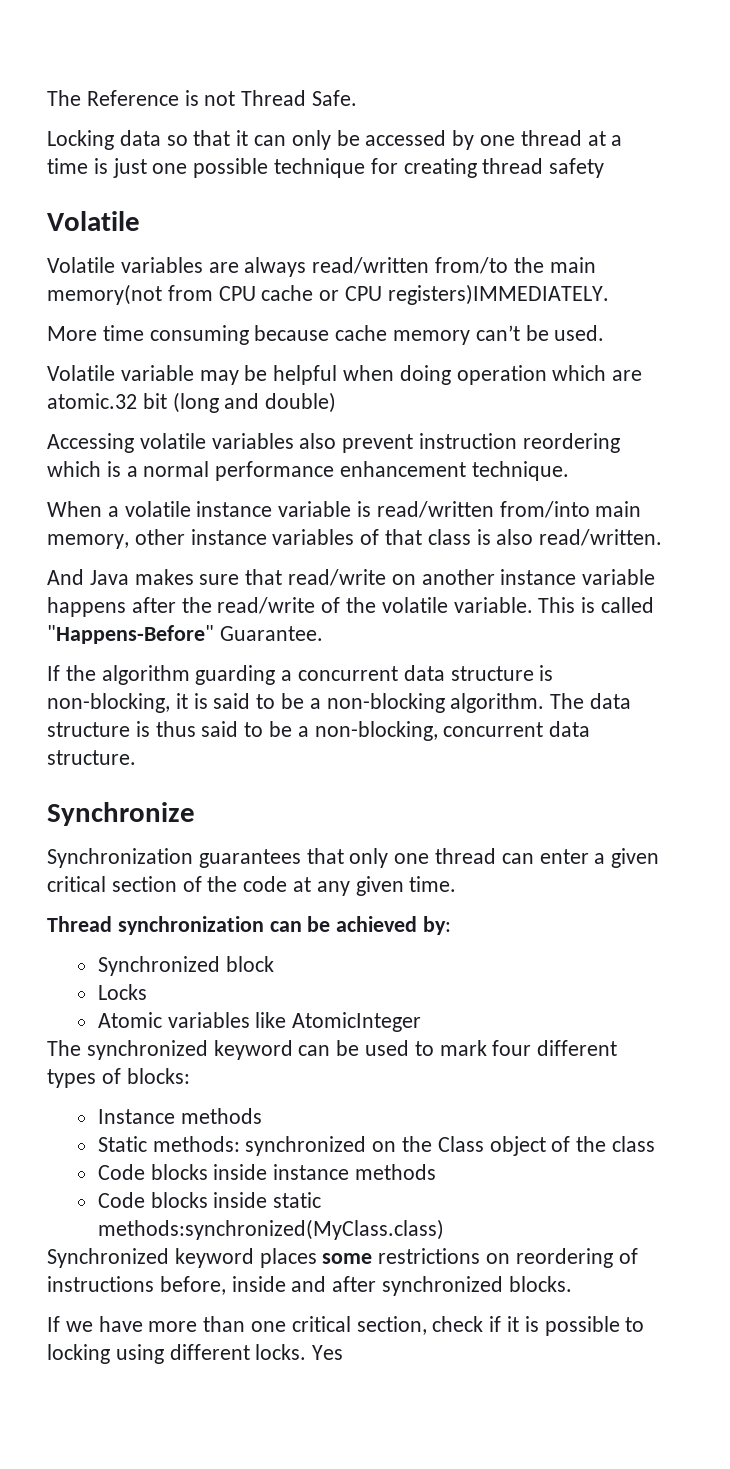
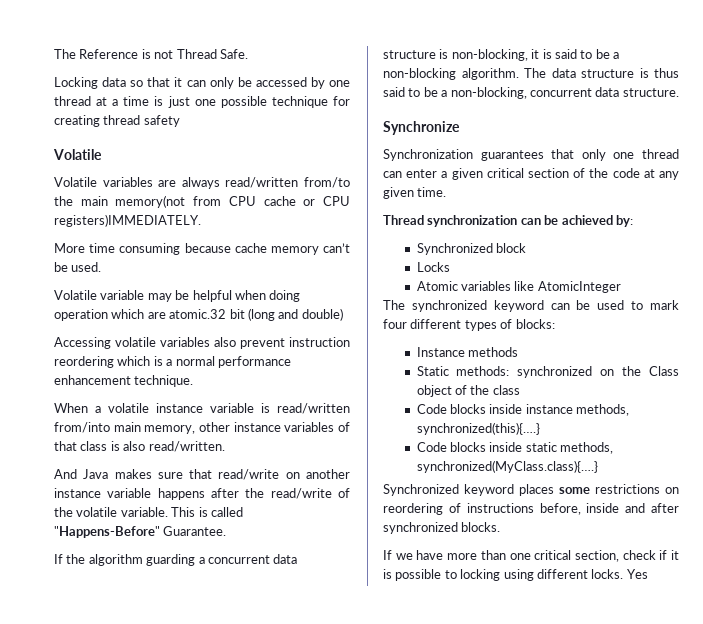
- Code blocks inside instance methods
+ Code blocks inside instance methods, synchronized(this){….}
- Code blocks inside static methods:synchronized(MyClass.class)
+ Code blocks inside static methods, synchronized(MyClass.class){….}

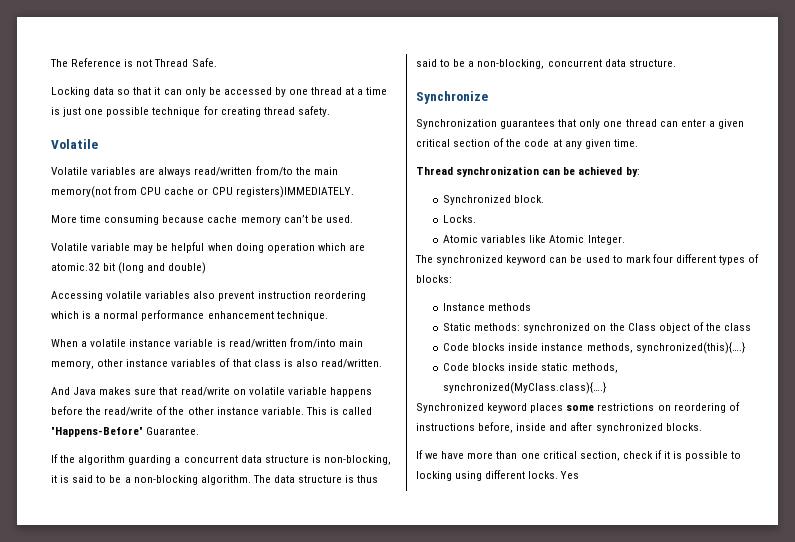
- Locking data so that it can only be accessed by one thread at a time is just one possible technique for creating thread safety
+ Locking data so that it can only be accessed by one thread at a time is just one possible technique for creating thread safety.
- And Java makes sure that read/write on another instance variable happens after the read/write of the volatile variable.
+ And Java makes sure that read/write on volatile variable happens before the read/write of the other instance variable.
- Synchronized block
- Locks
+ Synchronized block.
+ Locks.
- Atomic variables like AtomicInteger
+ Atomic variables like Atomic Integer.

